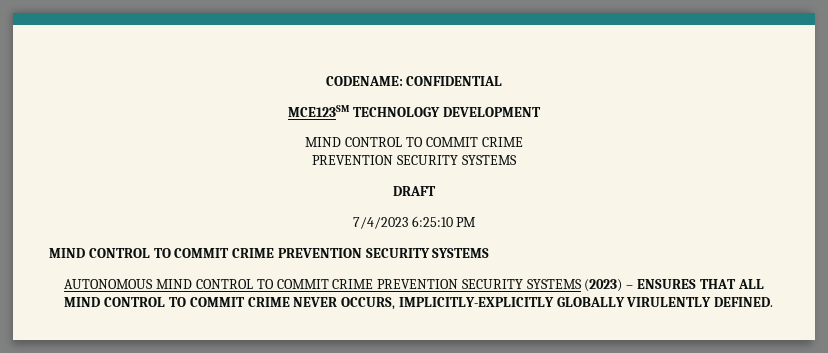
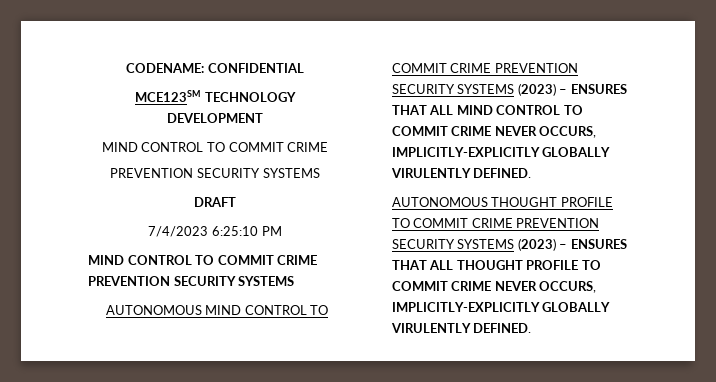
+ AUTONOMOUS THOUGHT PROFILE TO COMMIT CRIME PREVENTION SECURITY SYSTEMS (2023) – ENSURES THAT ALL THOUGHT PROFILE TO COMMIT CRIME NEVER OCCURS, IMPLICITLY-EXPLICITLY GLOBALLY VIRULENTLY DEFINED.

